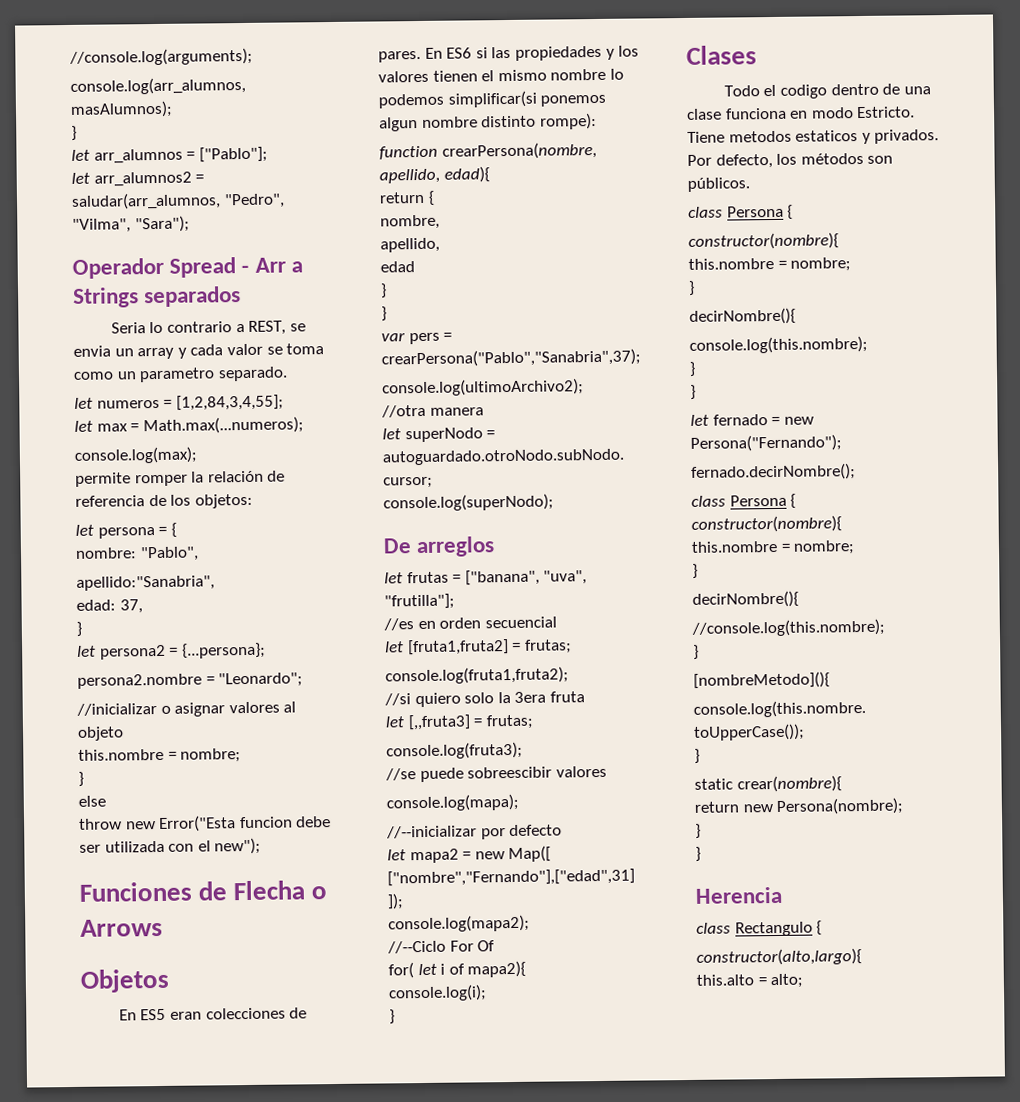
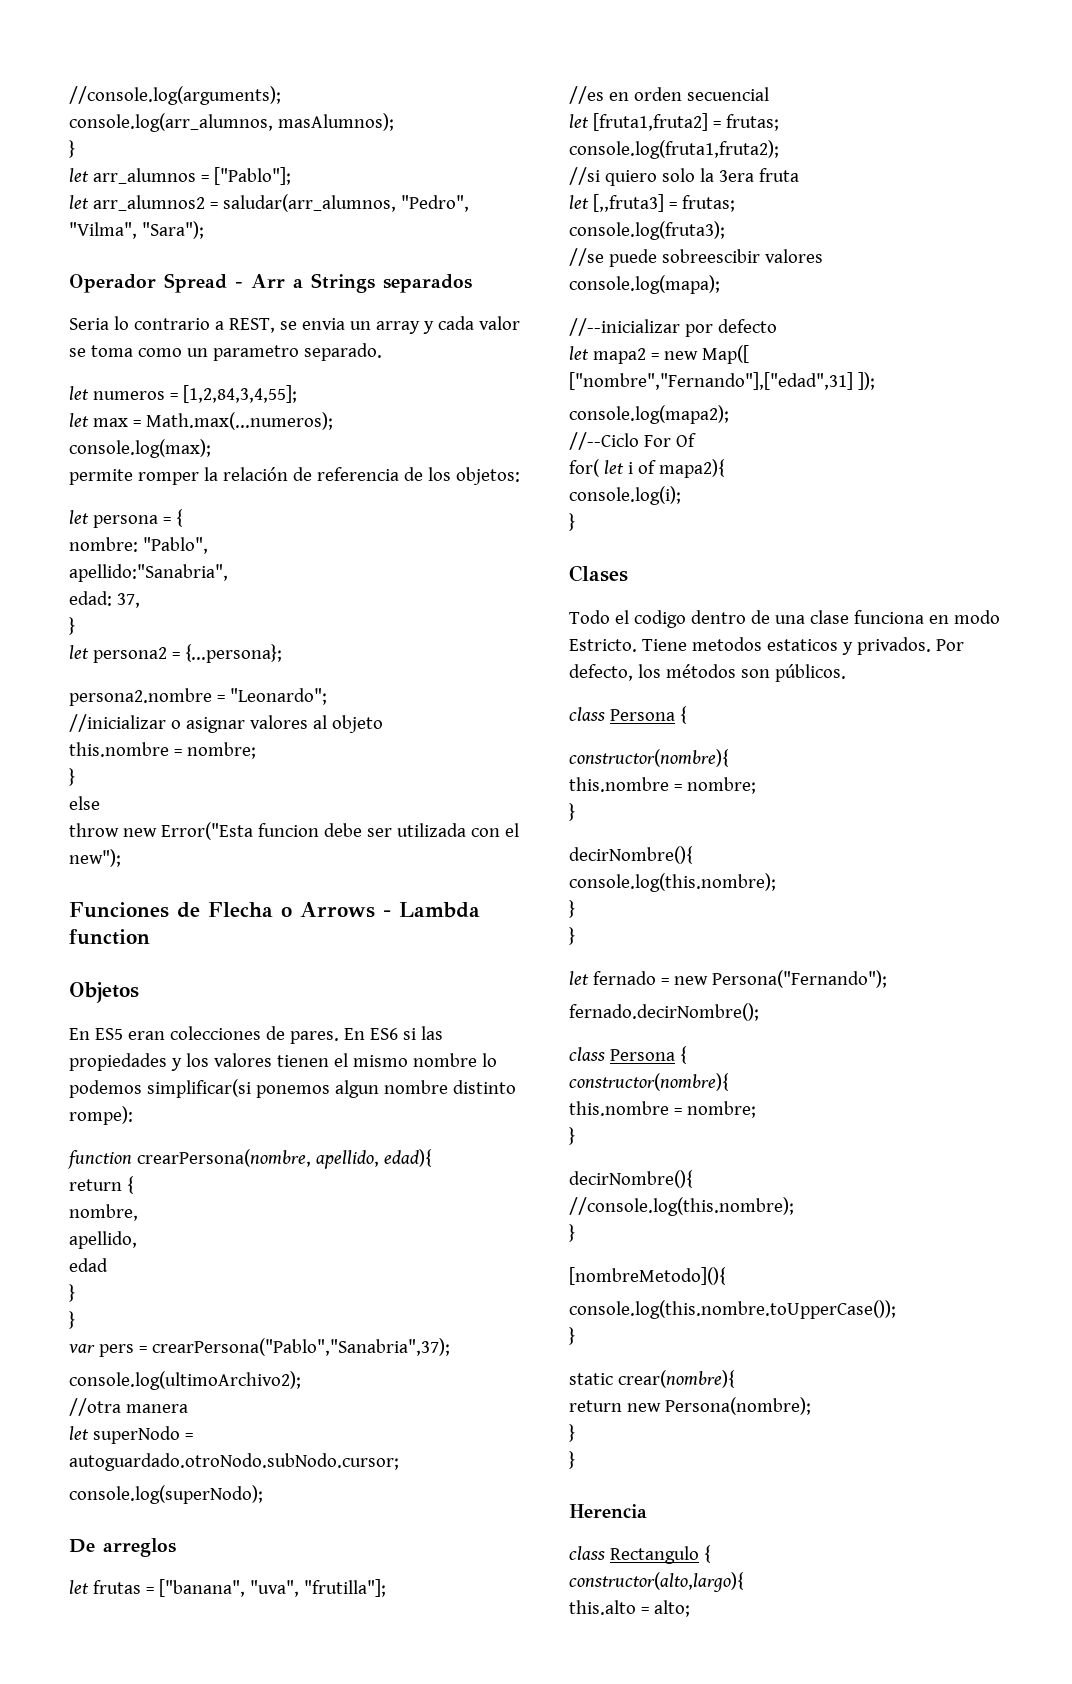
- Funciones de Flecha o Arrows
+ Funciones de Flecha o Arrows - Lambda function

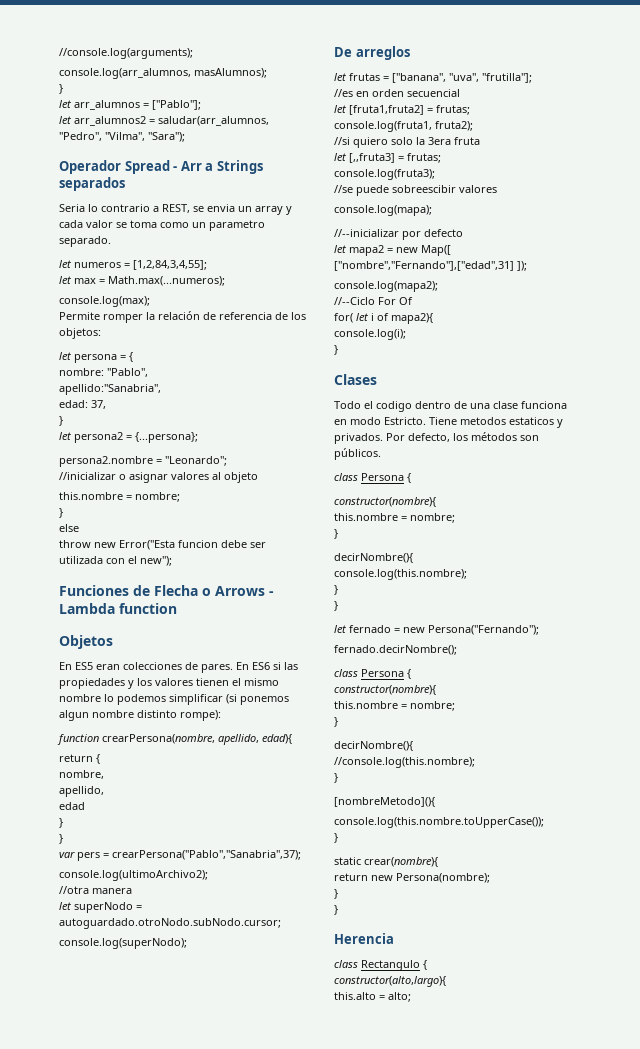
- permite romper la relación de referencia de los objetos:
+ Permite romper la relación de referencia de los objetos:
- En ES6 si las propiedades y los valores tienen el mismo nombre lo podemos simplificar(si ponemos algun nombre distinto rompe):
+ En ES6 si las propiedades y los valores tienen el mismo nombre lo podemos simplificar (si ponemos algun nombre distinto rompe):
- console.log(fruta1,fruta2);
+ console.log(fruta1, fruta2);

